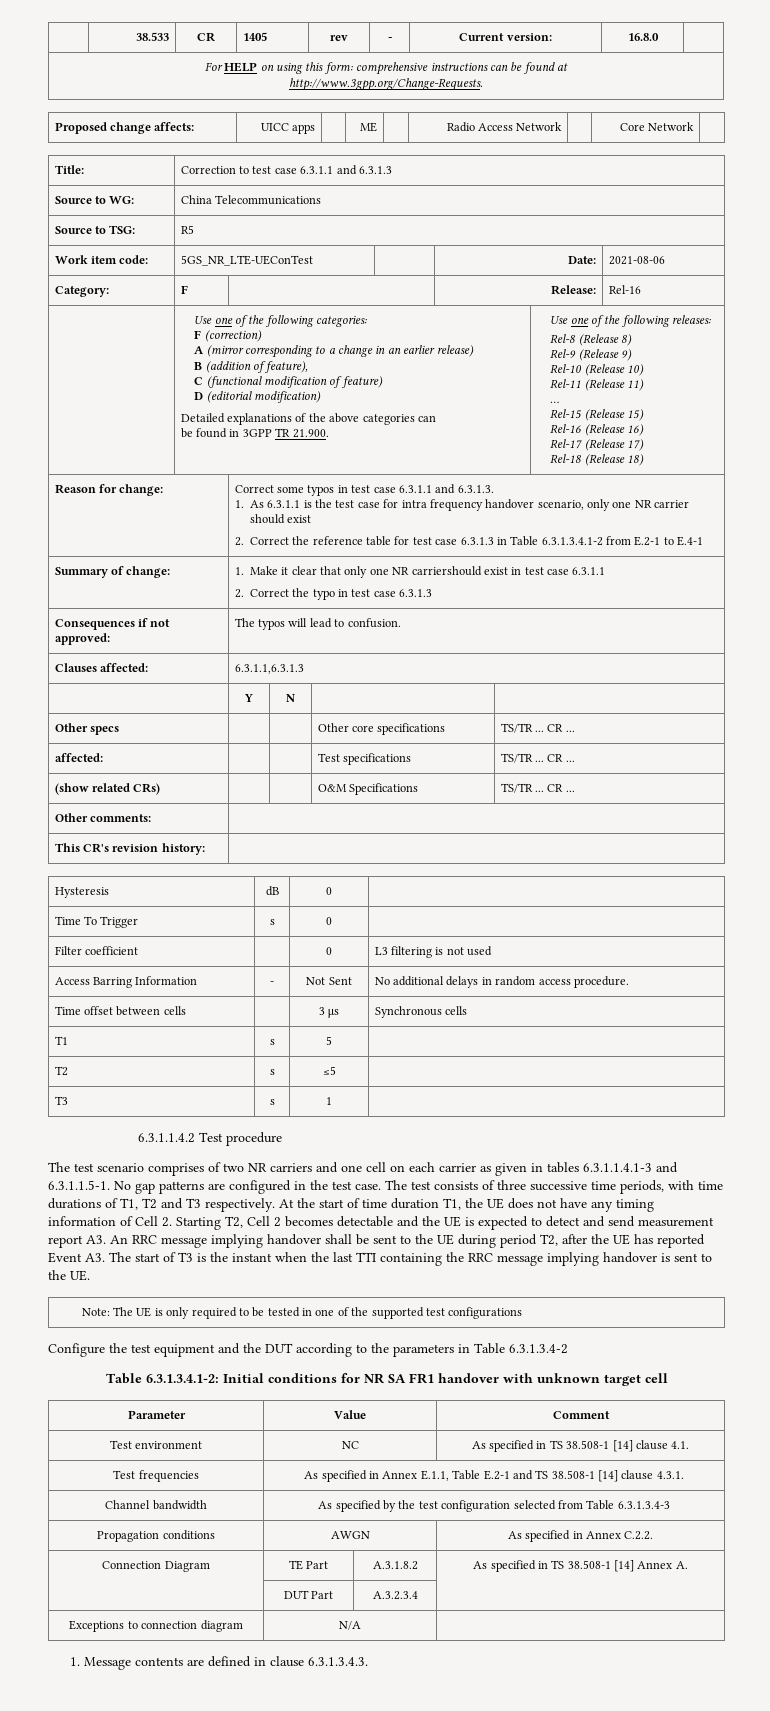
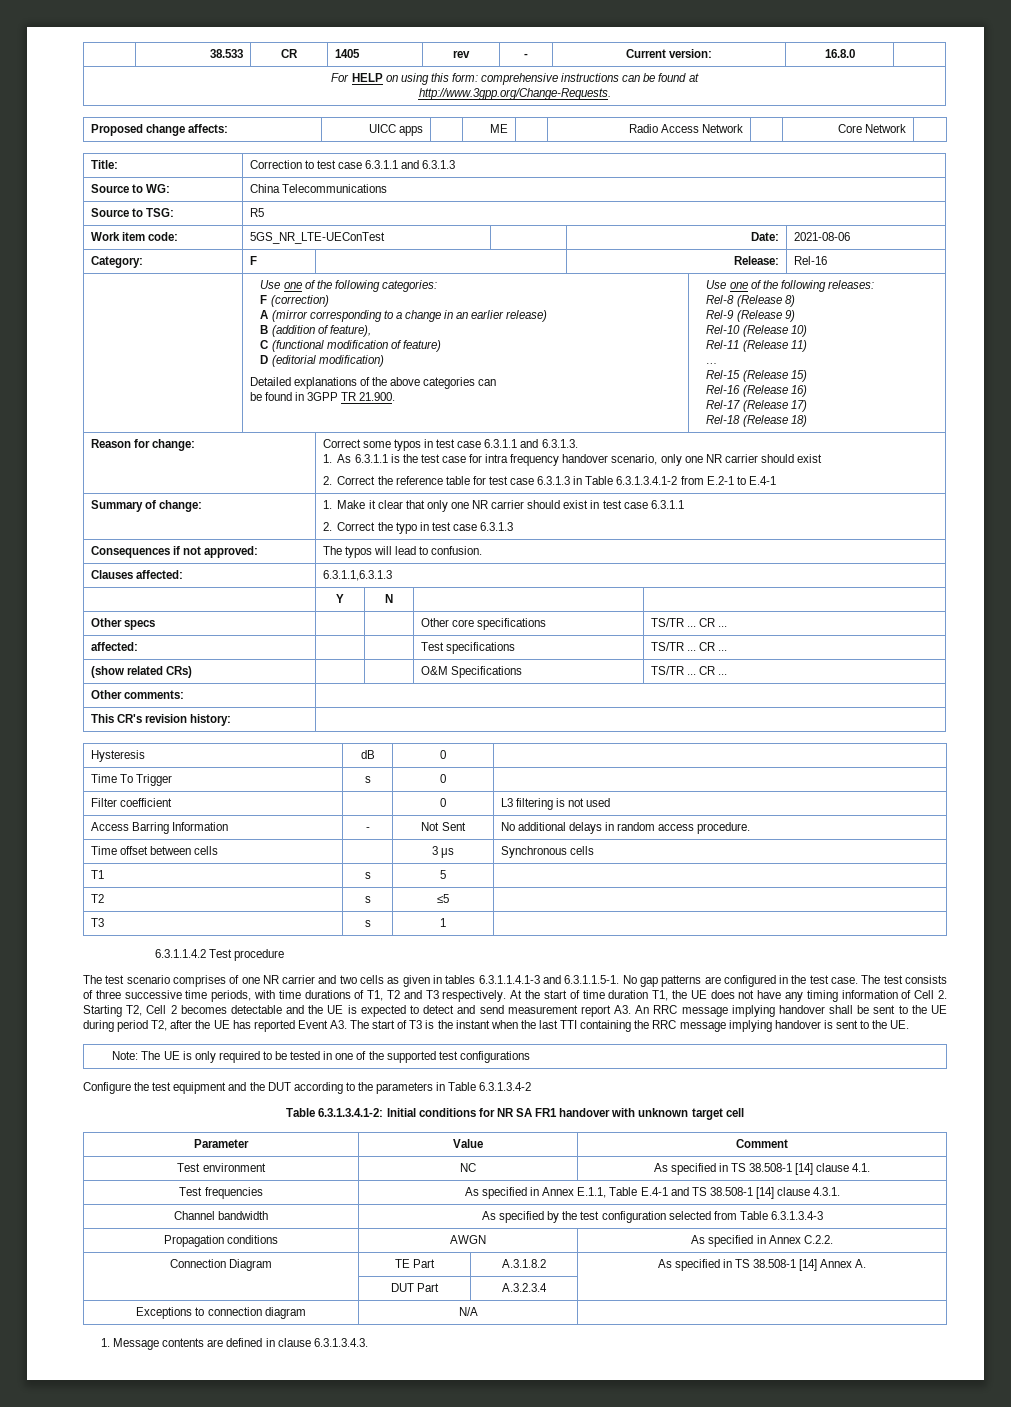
- Summary of change: | 1. Make it clear that only one NR carriershould exist in test case 6.3.1.1
+ Summary of change: | 1. Make it clear that only one NR carrier should exist in test case 6.3.1.1
- The test scenario comprises of two NR carriers and one cell on each carrier as given in tables 6.3.1.1.4.1-3 and 6.3.1.1.5-1. No gap patterns are configured in the test case.
+ The test scenario comprises of one NR carrier and two cells as given in tables 6.3.1.1.4.1-3 and 6.3.1.1.5-1. No gap patterns are configured in the test case.
- Test frequencies | As specified in Annex E.1.1, Table E.2-1 and TS 38.508-1 [14] clause 4.3.1.
+ Test frequencies | As specified in Annex E.1.1, Table E.4-1 and TS 38.508-1 [14] clause 4.3.1.

